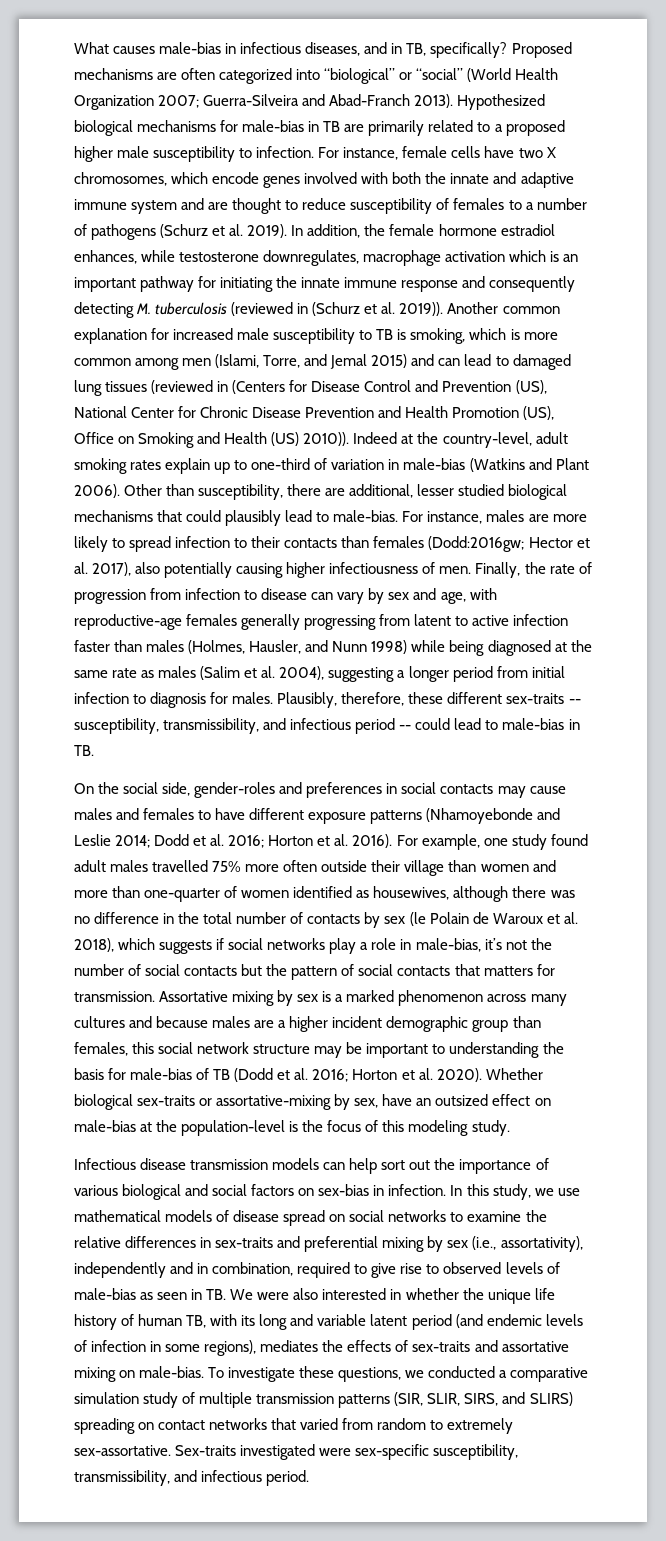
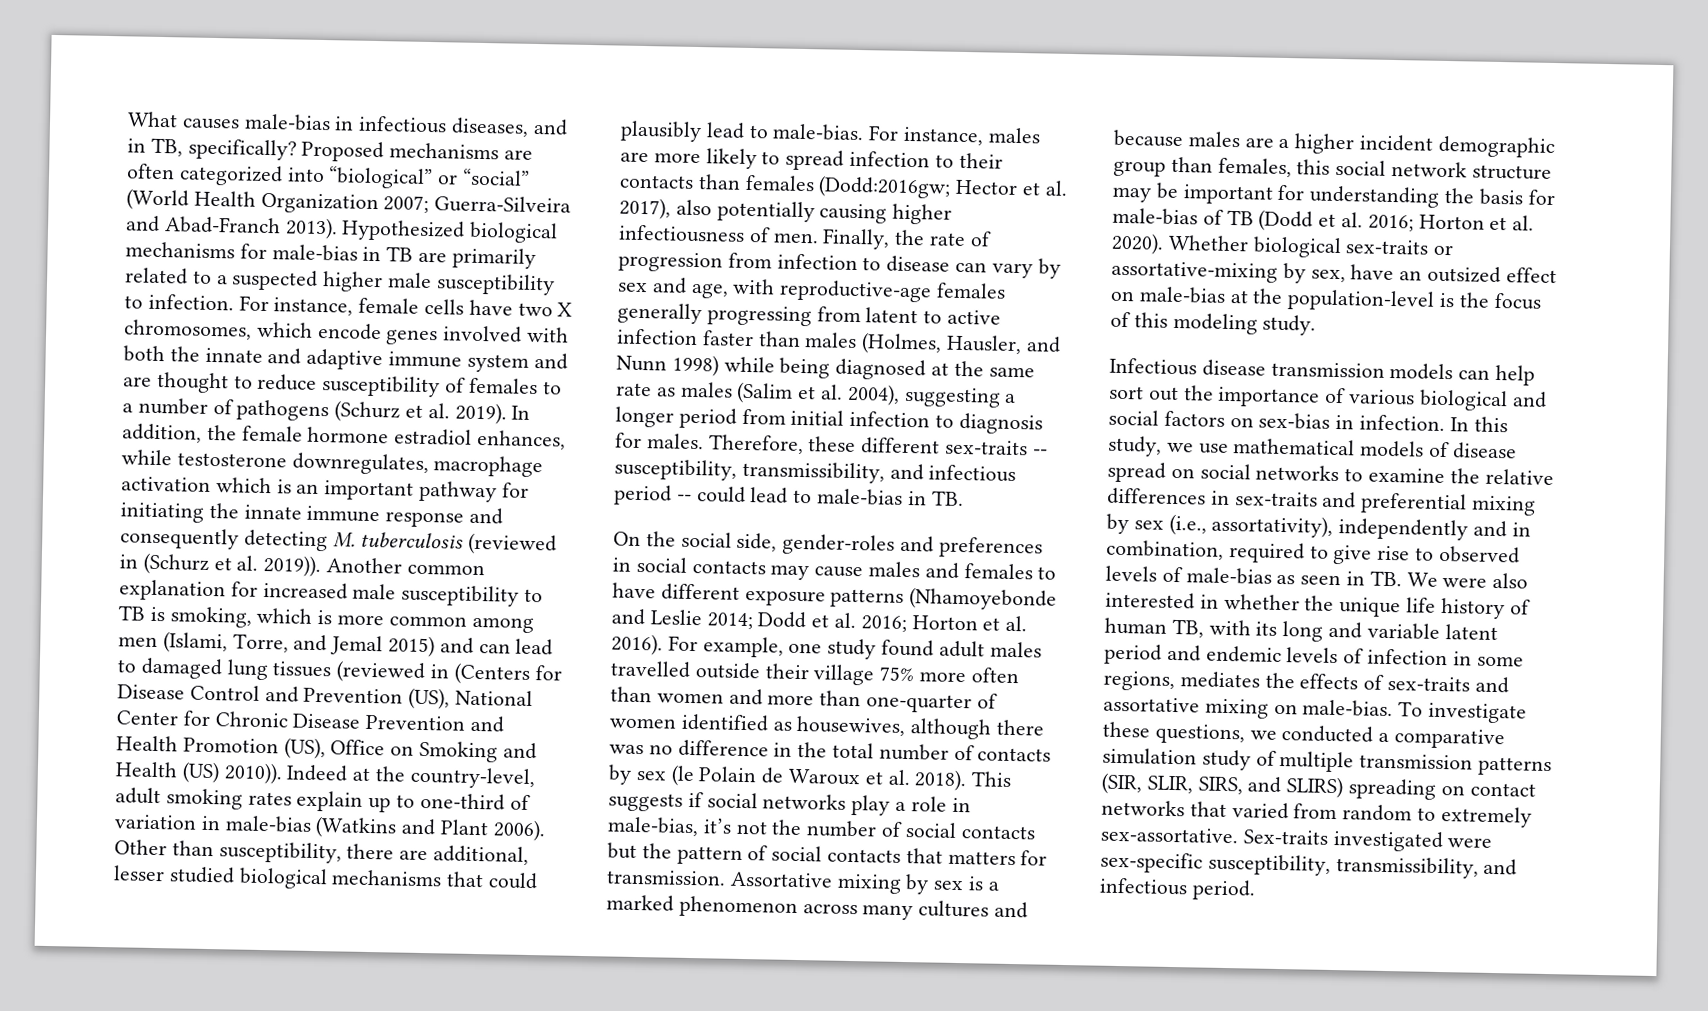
- Hypothesized biological mechanisms for male-bias in TB are primarily related to a proposed higher male susceptibility to infection.
+ Hypothesized biological mechanisms for male-bias in TB are primarily related to a suspected higher male susceptibility to infection.
- Plausibly, therefore, these different sex-traits -- susceptibility, transmissibility, and infectious period -- could lead to male-bias in TB.
+ Therefore, these different sex-traits -- susceptibility, transmissibility, and infectious period -- could lead to male-bias in TB.
- For example, one study found adult males travelled 75% more often outside their village than women and more than one-quarter of women identified as housewives, although there was no difference in the total number of contacts by sex (le Polain de Waroux et al. 2018), which suggests if social networks play a role in male-bias, it’s not the number of social contacts but the pattern of social contacts that matters for transmission.
+ For example, one study found adult males travelled outside their village 75% more often than women and more than one-quarter of women identified as housewives, although there was no difference in the total number of contacts by sex (le Polain de Waroux et al. 2018). This suggests if social networks play a role in male-bias, it’s not the number of social contacts but the pattern of social contacts that matters for transmission.
- Assortative mixing by sex is a marked phenomenon across many cultures and because males are a higher incident demographic group than females, this social network structure may be important to understanding the basis for male-bias of TB (Dodd et al. 2016; Horton et al. 2020).
+ Assortative mixing by sex is a marked phenomenon across many cultures and because males are a higher incident demographic group than females, this social network structure may be important for understanding the basis for male-bias of TB (Dodd et al. 2016; Horton et al. 2020).
- In this study, we use mathematical models of disease spread on social networks to examine the relative differences in sex-traits and preferential mixing by sex (i.e., assortativity), independently and in combination, required to give rise to observed levels of male-bias as seen in TB. We were also interested in whether the unique life history of human TB, with its long and variable latent period (and endemic levels of infection in some regions), mediates the effects of sex-traits and assortative mixing on male-bias.
+ In this study, we use mathematical models of disease spread on social networks to examine the relative differences in sex-traits and preferential mixing by sex (i.e., assortativity), independently and in combination, required to give rise to observed levels of male-bias as seen in TB. We were also interested in whether the unique life history of human TB, with its long and variable latent period and endemic levels of infection in some regions, mediates the effects of sex-traits and assortative mixing on male-bias.

